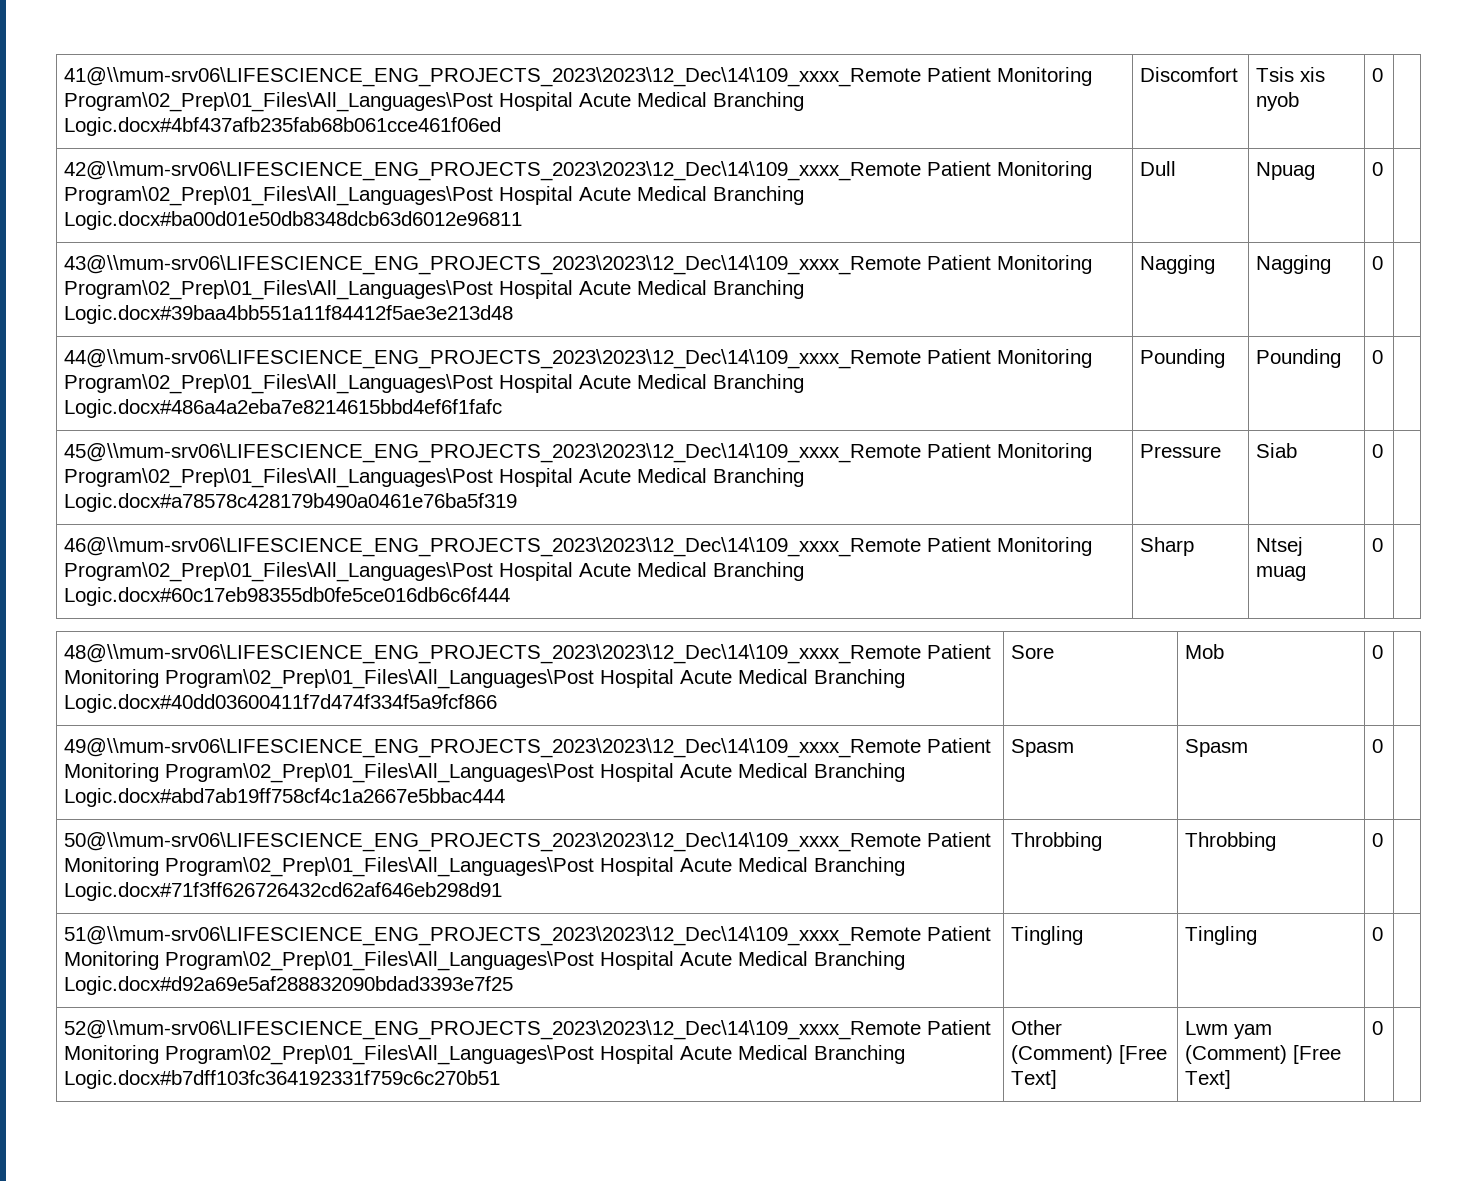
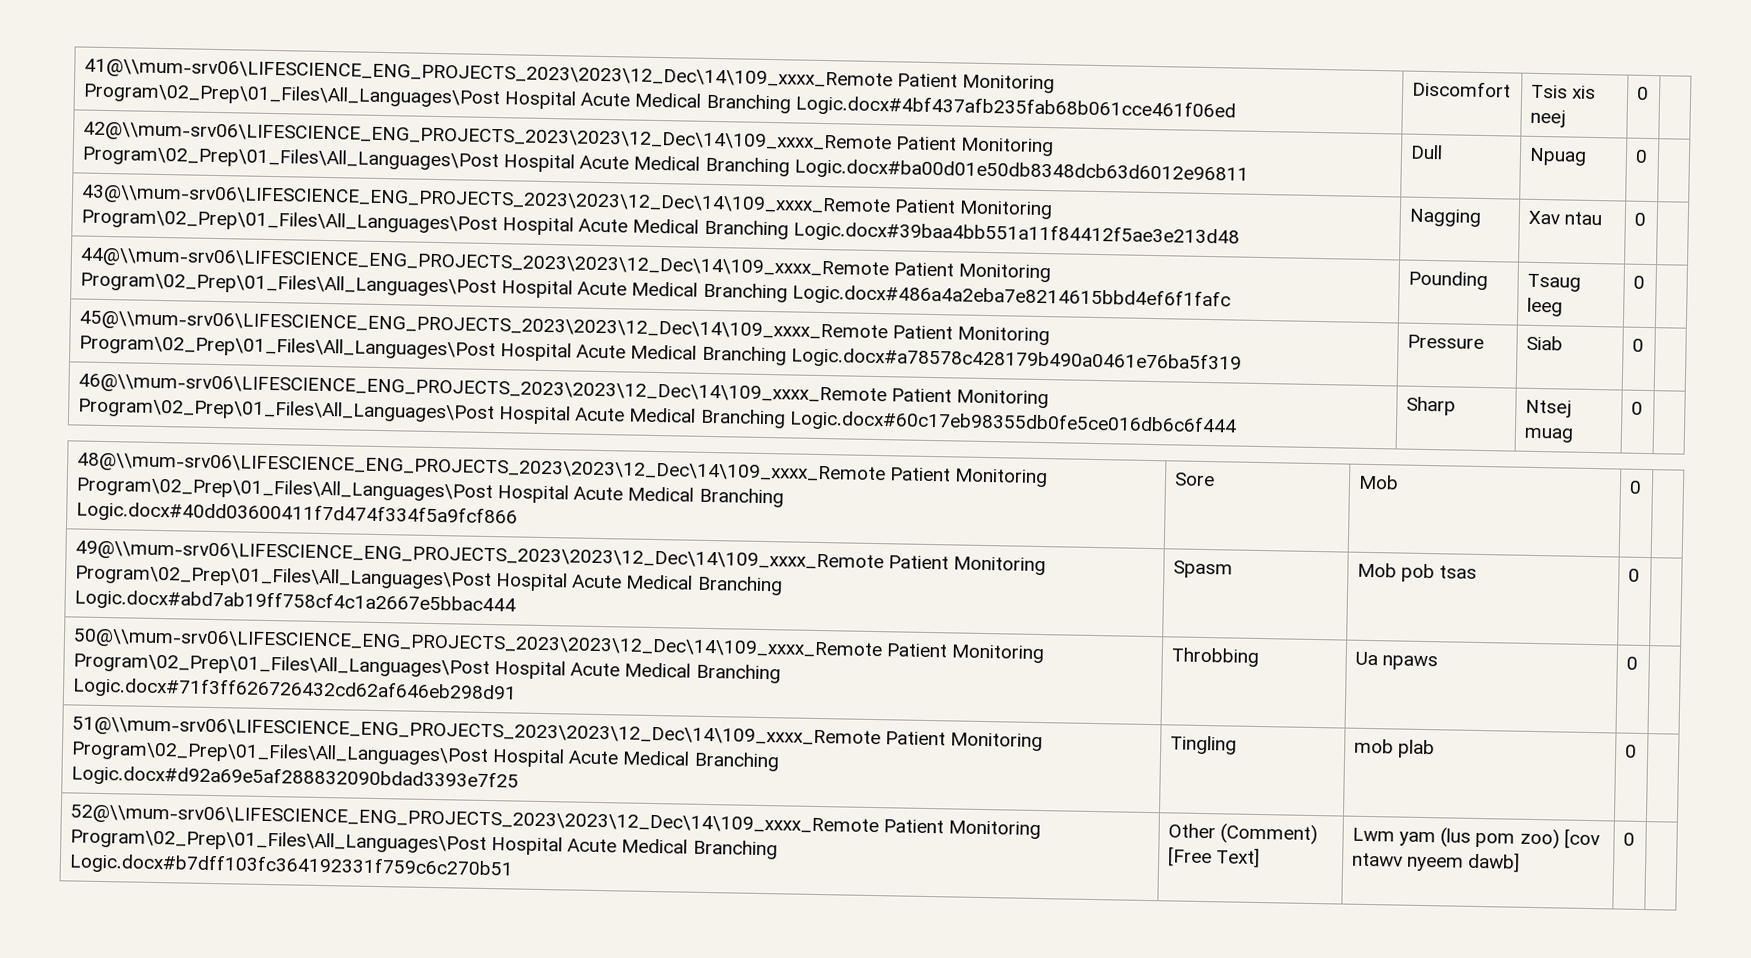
- 41@\\mum-srv06\LIFESCIENCE_ENG_PROJECTS_2023\2023\12_Dec\14\109_xxxx_Remote Patient Monitoring Program\02_Prep\01_Files\All_Languages\Post Hospital Acute Medical Branching Logic.docx#4bf437afb235fab68b061cce461f06ed | Discomfort | Tsis xis nyob | 0 |
+ 41@\\mum-srv06\LIFESCIENCE_ENG_PROJECTS_2023\2023\12_Dec\14\109_xxxx_Remote Patient Monitoring Program\02_Prep\01_Files\All_Languages\Post Hospital Acute Medical Branching Logic.docx#4bf437afb235fab68b061cce461f06ed | Discomfort | Tsis xis neej | 0 |
- 43@\\mum-srv06\LIFESCIENCE_ENG_PROJECTS_2023\2023\12_Dec\14\109_xxxx_Remote Patient Monitoring Program\02_Prep\01_Files\All_Languages\Post Hospital Acute Medical Branching Logic.docx#39baa4bb551a11f84412f5ae3e213d48 | Nagging | Nagging | 0 |
+ 43@\\mum-srv06\LIFESCIENCE_ENG_PROJECTS_2023\2023\12_Dec\14\109_xxxx_Remote Patient Monitoring Program\02_Prep\01_Files\All_Languages\Post Hospital Acute Medical Branching Logic.docx#39baa4bb551a11f84412f5ae3e213d48 | Nagging | Xav ntau | 0 |
- 44@\\mum-srv06\LIFESCIENCE_ENG_PROJECTS_2023\2023\12_Dec\14\109_xxxx_Remote Patient Monitoring Program\02_Prep\01_Files\All_Languages\Post Hospital Acute Medical Branching Logic.docx#486a4a2eba7e8214615bbd4ef6f1fafc | Pounding | Pounding | 0 |
+ 44@\\mum-srv06\LIFESCIENCE_ENG_PROJECTS_2023\2023\12_Dec\14\109_xxxx_Remote Patient Monitoring Program\02_Prep\01_Files\All_Languages\Post Hospital Acute Medical Branching Logic.docx#486a4a2eba7e8214615bbd4ef6f1fafc | Pounding | Tsaug leeg | 0 |
- 49@\\mum-srv06\LIFESCIENCE_ENG_PROJECTS_2023\2023\12_Dec\14\109_xxxx_Remote Patient Monitoring Program\02_Prep\01_Files\All_Languages\Post Hospital Acute Medical Branching Logic.docx#abd7ab19ff758cf4c1a2667e5bbac444 | Spasm | Spasm | 0 |
+ 49@\\mum-srv06\LIFESCIENCE_ENG_PROJECTS_2023\2023\12_Dec\14\109_xxxx_Remote Patient Monitoring Program\02_Prep\01_Files\All_Languages\Post Hospital Acute Medical Branching Logic.docx#abd7ab19ff758cf4c1a2667e5bbac444 | Spasm | Mob pob tsas | 0 |
- 50@\\mum-srv06\LIFESCIENCE_ENG_PROJECTS_2023\2023\12_Dec\14\109_xxxx_Remote Patient Monitoring Program\02_Prep\01_Files\All_Languages\Post Hospital Acute Medical Branching Logic.docx#71f3ff626726432cd62af646eb298d91 | Throbbing | Throbbing | 0 |
+ 50@\\mum-srv06\LIFESCIENCE_ENG_PROJECTS_2023\2023\12_Dec\14\109_xxxx_Remote Patient Monitoring Program\02_Prep\01_Files\All_Languages\Post Hospital Acute Medical Branching Logic.docx#71f3ff626726432cd62af646eb298d91 | Throbbing | Ua npaws | 0 |
- 51@\\mum-srv06\LIFESCIENCE_ENG_PROJECTS_2023\2023\12_Dec\14\109_xxxx_Remote Patient Monitoring Program\02_Prep\01_Files\All_Languages\Post Hospital Acute Medical Branching Logic.docx#d92a69e5af288832090bdad3393e7f25 | Tingling | Tingling | 0 |
+ 51@\\mum-srv06\LIFESCIENCE_ENG_PROJECTS_2023\2023\12_Dec\14\109_xxxx_Remote Patient Monitoring Program\02_Prep\01_Files\All_Languages\Post Hospital Acute Medical Branching Logic.docx#d92a69e5af288832090bdad3393e7f25 | Tingling | mob plab | 0 |
- 52@\\mum-srv06\LIFESCIENCE_ENG_PROJECTS_2023\2023\12_Dec\14\109_xxxx_Remote Patient Monitoring Program\02_Prep\01_Files\All_Languages\Post Hospital Acute Medical Branching Logic.docx#b7dff103fc364192331f759c6c270b51 | Other (Comment) [Free Text] | Lwm yam (Comment) [Free Text] | 0 |
+ 52@\\mum-srv06\LIFESCIENCE_ENG_PROJECTS_2023\2023\12_Dec\14\109_xxxx_Remote Patient Monitoring Program\02_Prep\01_Files\All_Languages\Post Hospital Acute Medical Branching Logic.docx#b7dff103fc364192331f759c6c270b51 | Other (Comment) [Free Text] | Lwm yam (lus pom zoo) [cov ntawv nyeem dawb] | 0 |

